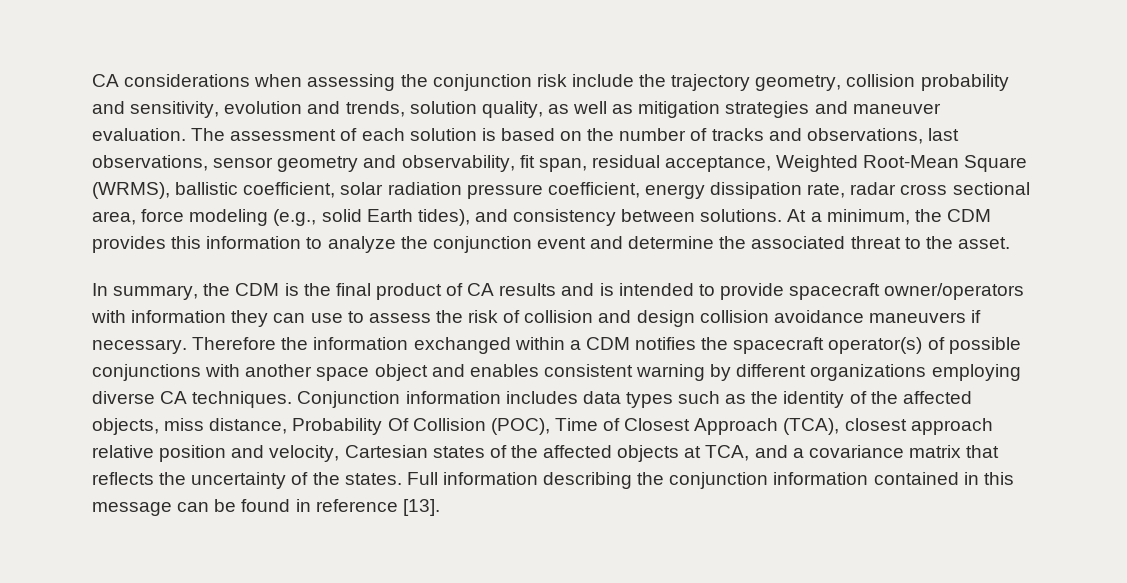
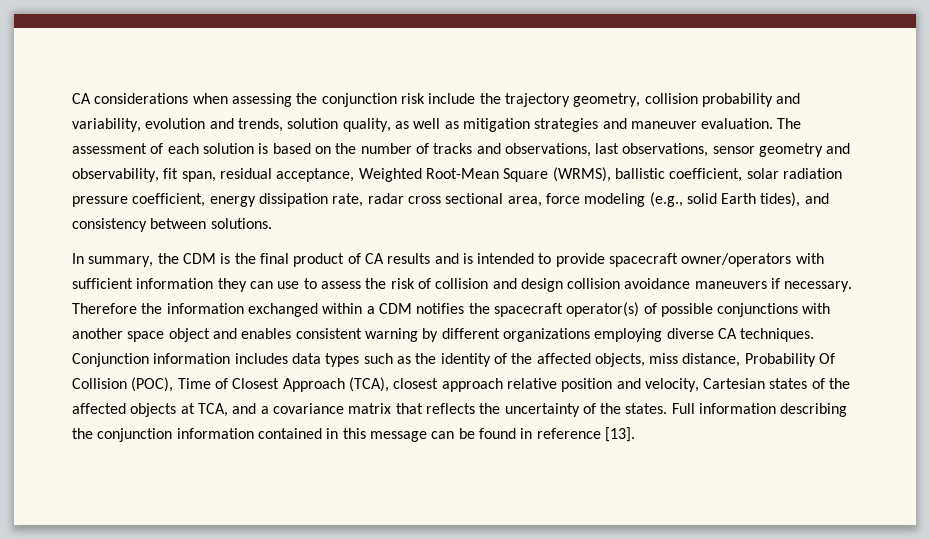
- CA considerations when assessing the conjunction risk include the trajectory geometry, collision probability and sensitivity, evolution and trends, solution quality, as well as mitigation strategies and maneuver evaluation.
+ CA considerations when assessing the conjunction risk include the trajectory geometry, collision probability and variability, evolution and trends, solution quality, as well as mitigation strategies and maneuver evaluation.
- At a minimum, the CDM provides this information to analyze the conjunction event and determine the associated threat to the asset.
- In summary, the CDM is the final product of CA results and is intended to provide spacecraft owner/operators with information they can use to assess the risk of collision and design collision avoidance maneuvers if necessary.
+ In summary, the CDM is the final product of CA results and is intended to provide spacecraft owner/operators with sufficient information they can use to assess the risk of collision and design collision avoidance maneuvers if necessary.

